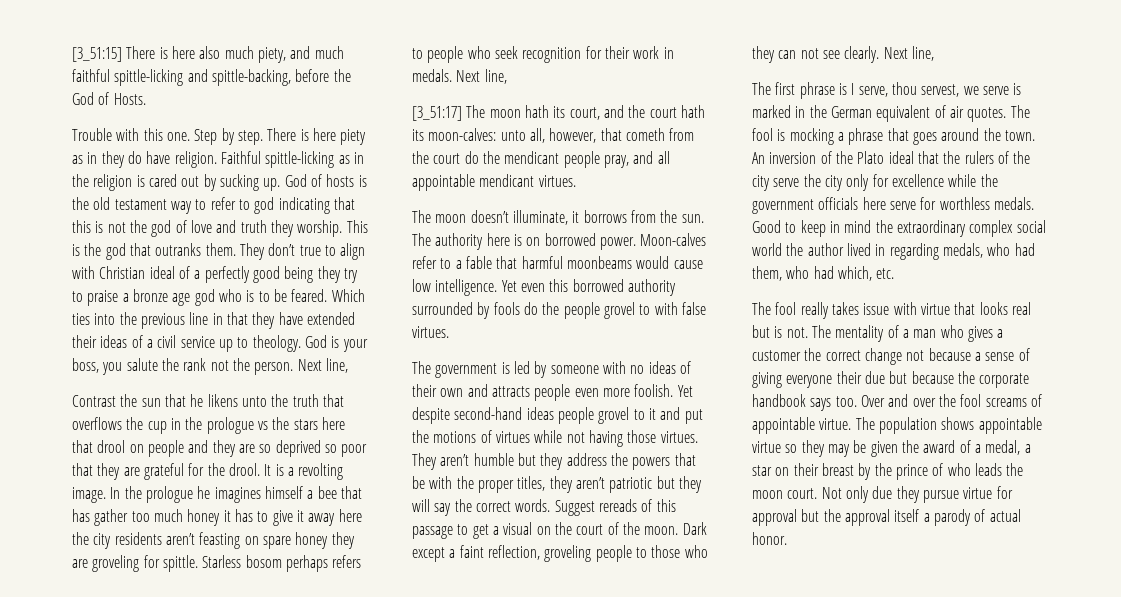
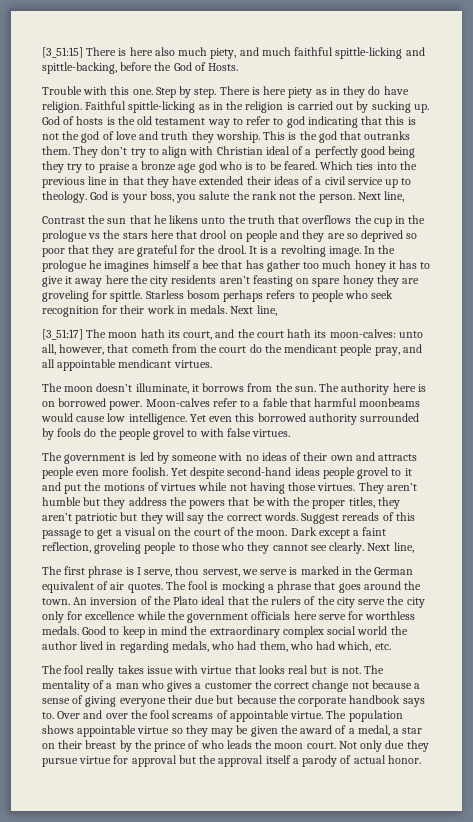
- Faithful spittle-licking as in the religion is cared out by sucking up.
+ Faithful spittle-licking as in the religion is carried out by sucking up.
- They don’t true to align with Christian ideal of a perfectly good being they try to praise a bronze age god who is to be feared.
+ They don’t try to align with Christian ideal of a perfectly good being they try to praise a bronze age god who is to be feared.
- Dark except a faint reflection, groveling people to those who they can not see clearly.
+ Dark except a faint reflection, groveling people to those who they cannot see clearly.
- The mentality of a man who gives a customer the correct change not because a sense of giving everyone their due but because the corporate handbook says too.
+ The mentality of a man who gives a customer the correct change not because a sense of giving everyone their due but because the corporate handbook says to.

